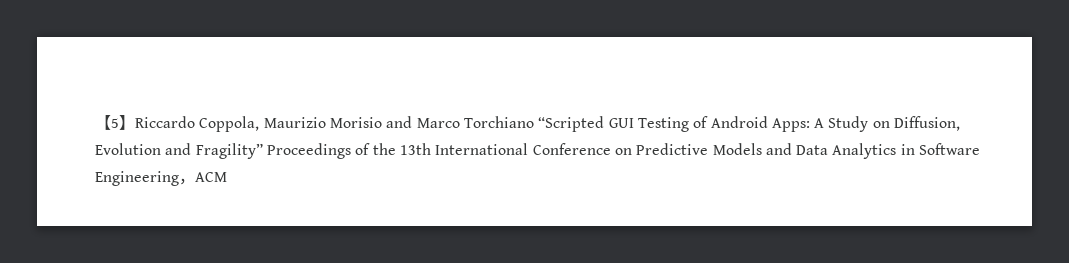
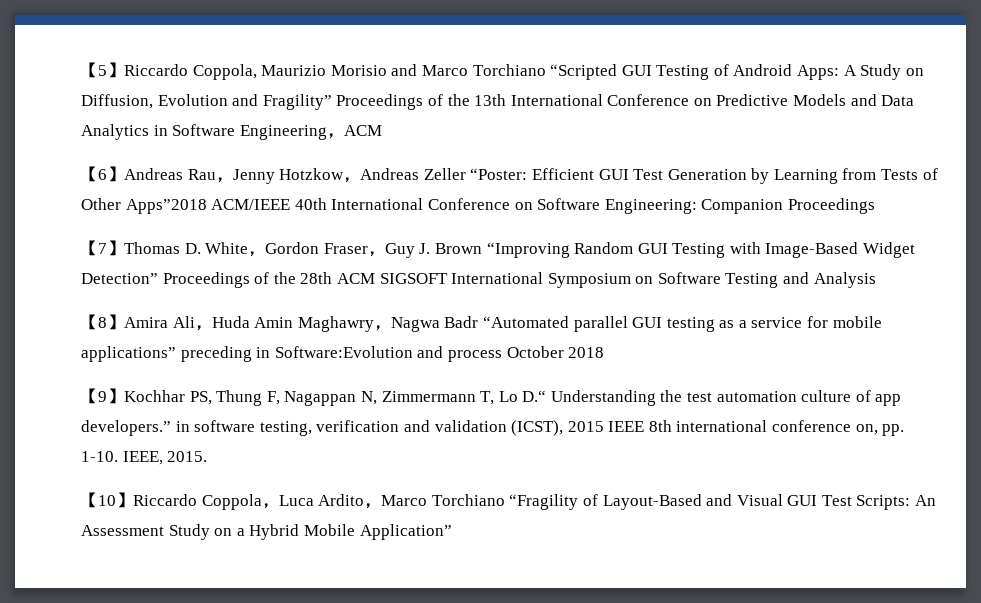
+ 【6】Andreas Rau，Jenny Hotzkow，Andreas Zeller “Poster: Efficient GUI Test Generation by Learning from Tests of Other Apps”2018 ACM/IEEE 40th International Conference on Software Engineering: Companion Proceedings
+ 【7】Thomas D. White，Gordon Fraser，Guy J. Brown “Improving Random GUI Testing with Image-Based Widget Detection” Proceedings of the 28th ACM SIGSOFT International Symposium on Software Testing and Analysis
+ 【8】Amira Ali，Huda Amin Maghawry，Nagwa Badr “Automated parallel GUI testing as a service for mobile applications” preceding in Software:Evolution and process October 2018
+ 【9】Kochhar PS, Thung F, Nagappan N, Zimmermann T, Lo D.“ Understanding the test automation culture of app developers.” in software testing, verification and validation (ICST), 2015 IEEE 8th international conference on, pp. 1‐10. IEEE, 2015.
+ 【10】Riccardo Coppola，Luca Ardito，Marco Torchiano “Fragility of Layout-Based and Visual GUI Test Scripts: An Assessment Study on a Hybrid Mobile Application”

